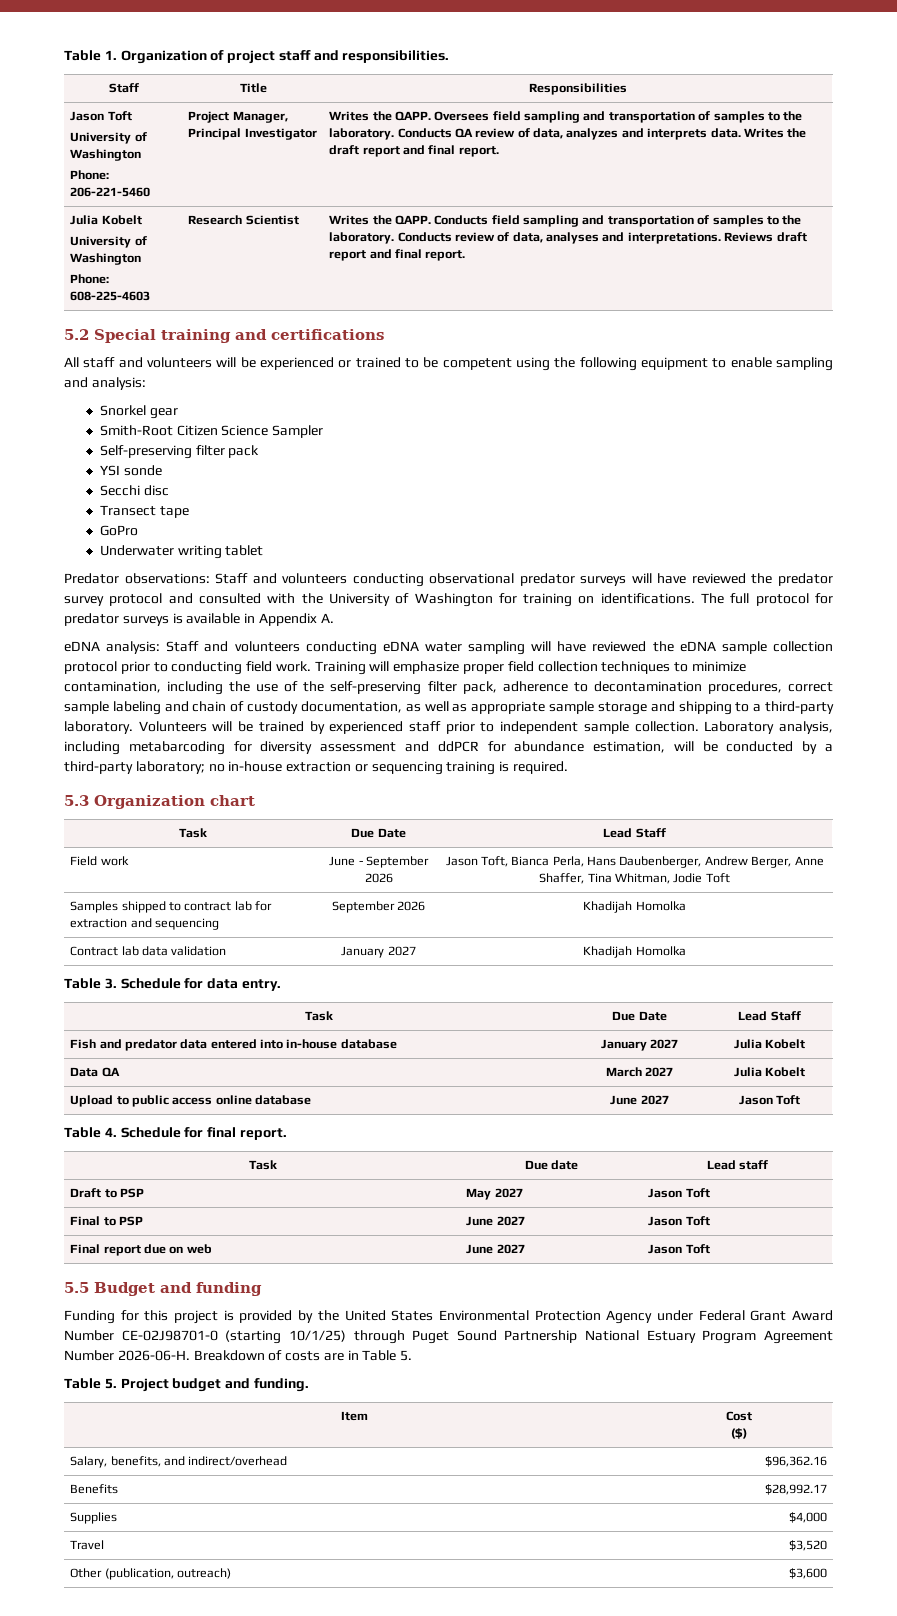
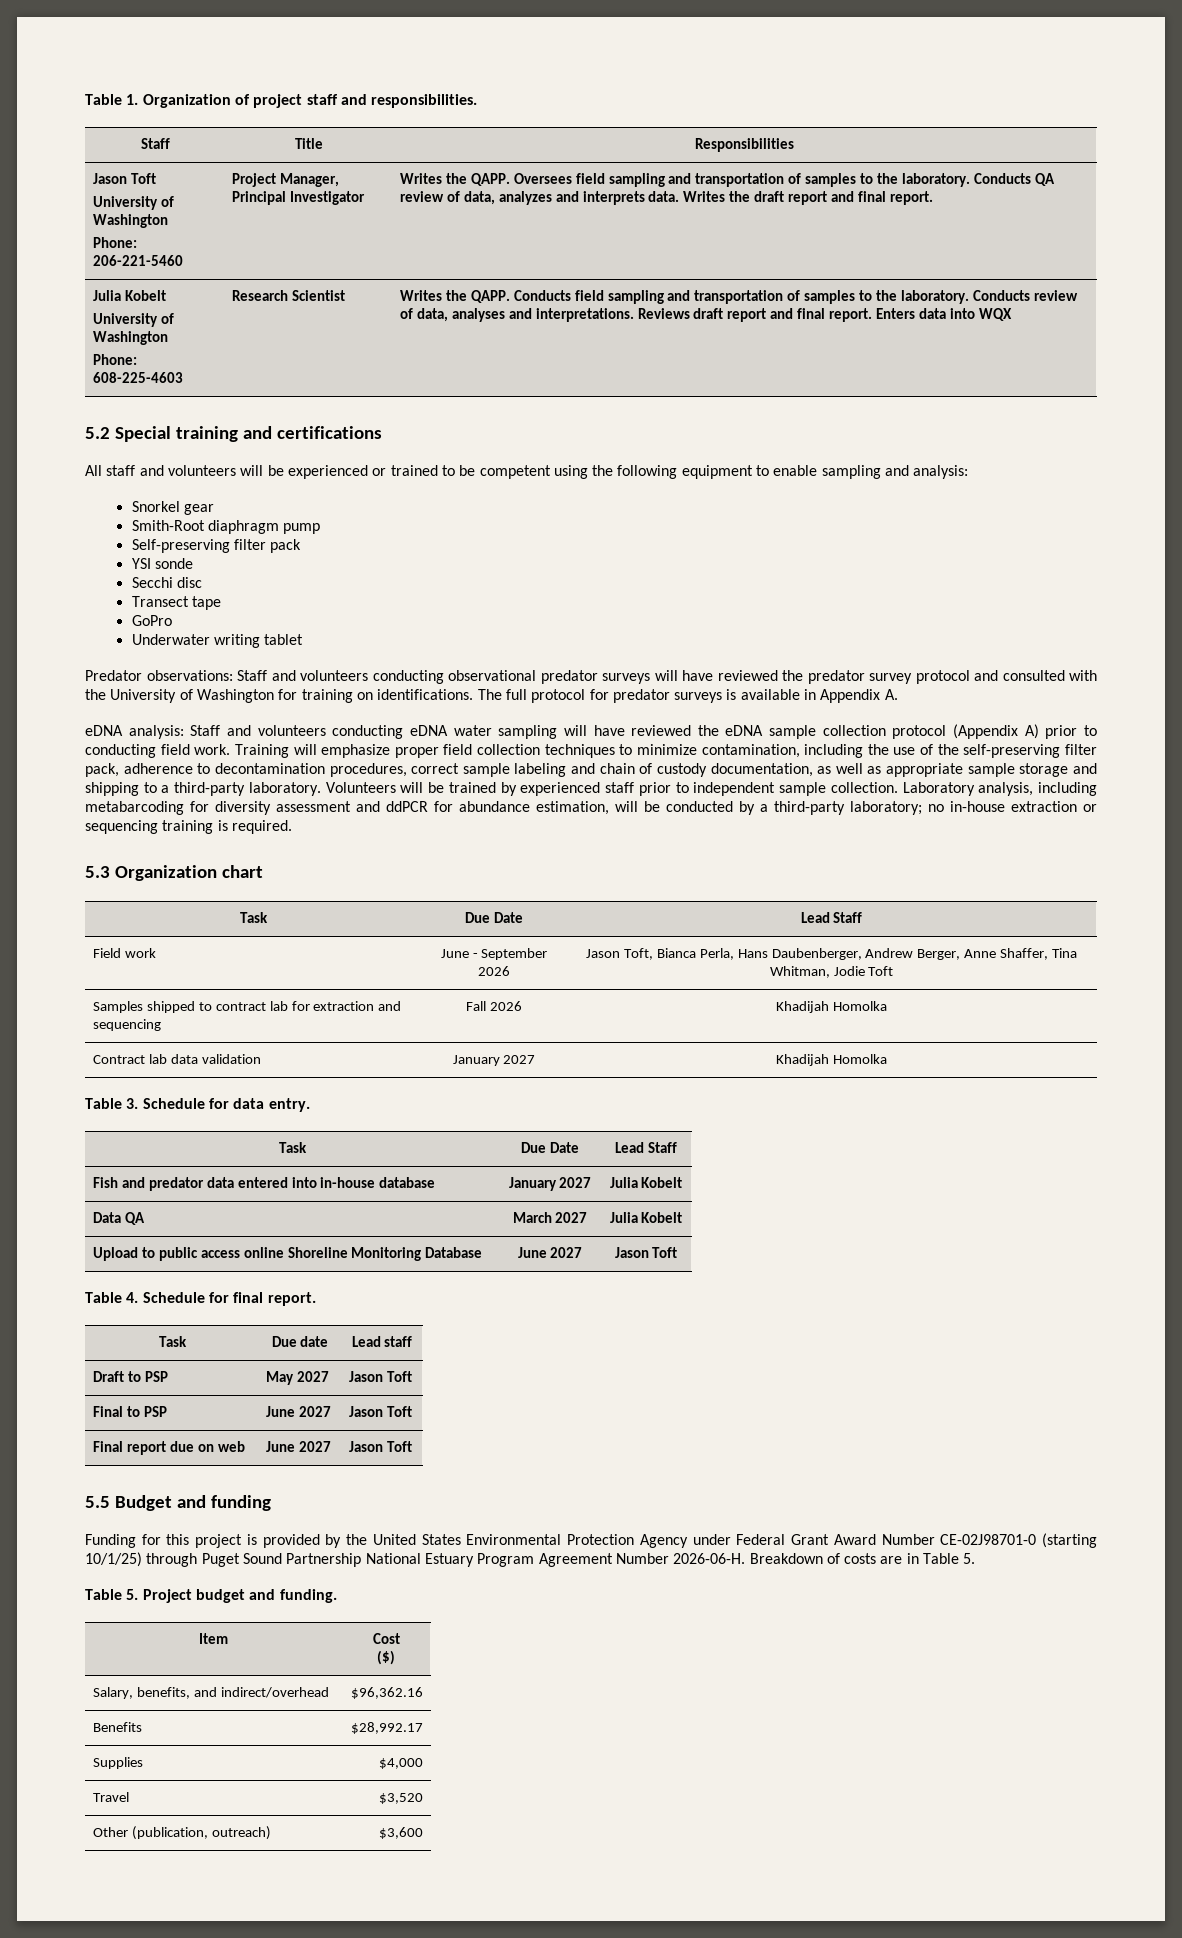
  Staff | Title | Responsibilities
  Jason Toft
  University of Washington
  Phone: 206-221-5460 | Project Manager, Principal Investigator | Writes the QAPP. Oversees field sampling and transportation of samples to the laboratory. Conducts QA review of data, analyzes and interprets data. Writes the draft report and final report.
  Julia Kobelt
  University of Washington
- Phone: 608-225-4603 | Research Scientist | Writes the QAPP. Conducts field sampling and transportation of samples to the laboratory. Conducts review of data, analyses and interpretations. Reviews draft report and final report.
+ Phone: 608-225-4603 | Research Scientist | Writes the QAPP. Conducts field sampling and transportation of samples to the laboratory. Conducts review of data, analyses and interpretations. Reviews draft report and final report. Enters data into WQX
- Smith-Root Citizen Science Sampler
+ Smith-Root diaphragm pump
- eDNA analysis: Staff and volunteers conducting eDNA water sampling will have reviewed the eDNA sample collection protocol prior to conducting field work.
+ eDNA analysis: Staff and volunteers conducting eDNA water sampling will have reviewed the eDNA sample collection protocol (Appendix A) prior to conducting field work.
- Samples shipped to contract lab for extraction and sequencing | September 2026 | Khadijah Homolka
+ Samples shipped to contract lab for extraction and sequencing | Fall 2026 | Khadijah Homolka
- Upload to public access online database | June 2027 | Jason Toft
+ Upload to public access online Shoreline Monitoring Database | June 2027 | Jason Toft

